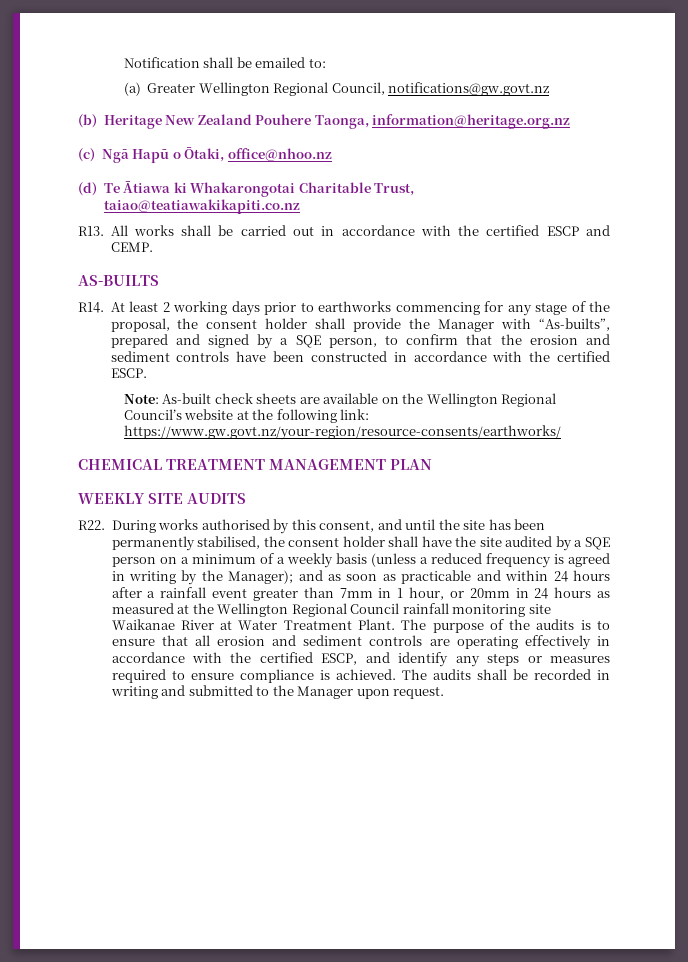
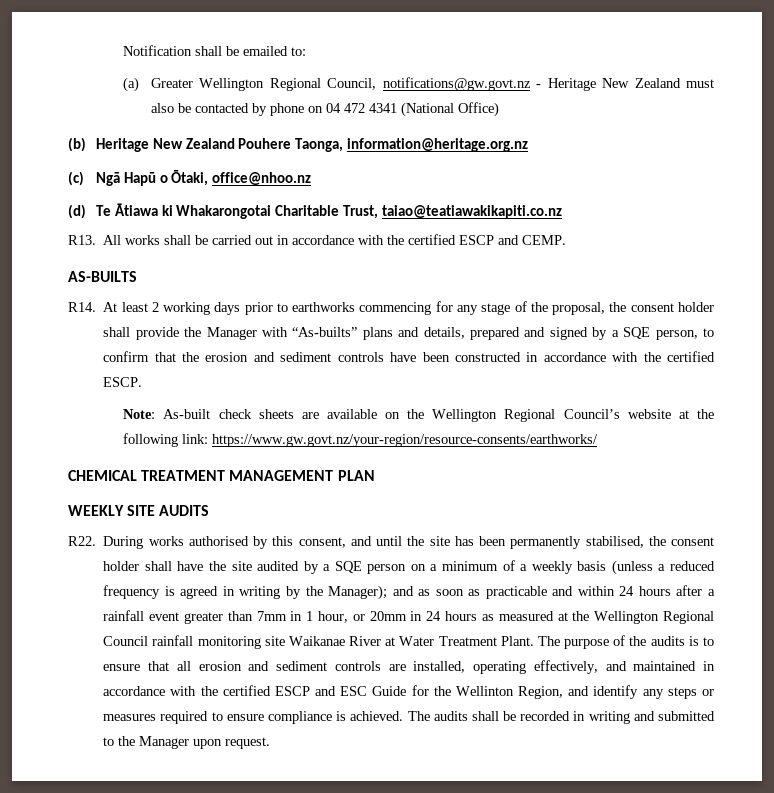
- (a) Greater Wellington Regional Council, notifications@gw.govt.nz
+ (a) Greater Wellington Regional Council, notifications@gw.govt.nz - Heritage New Zealand must also be contacted by phone on 04 472 4341 (National Office)
- R14. At least 2 working days prior to earthworks commencing for any stage of the proposal, the consent holder shall provide the Manager with “As-builts”, prepared and signed by a SQE person, to confirm that the erosion and sediment controls have been constructed in accordance with the certified ESCP.
+ R14. At least 2 working days prior to earthworks commencing for any stage of the proposal, the consent holder shall provide the Manager with “As-builts” plans and details, prepared and signed by a SQE person, to confirm that the erosion and sediment controls have been constructed in accordance with the certified ESCP.
- The purpose of the audits is to ensure that all erosion and sediment controls are operating effectively in accordance with the certified ESCP, and identify any steps or measures required to ensure compliance is achieved.
+ The purpose of the audits is to ensure that all erosion and sediment controls are installed, operating effectively, and maintained in accordance with the certified ESCP and ESC Guide for the Wellinton Region, and identify any steps or measures required to ensure compliance is achieved.

